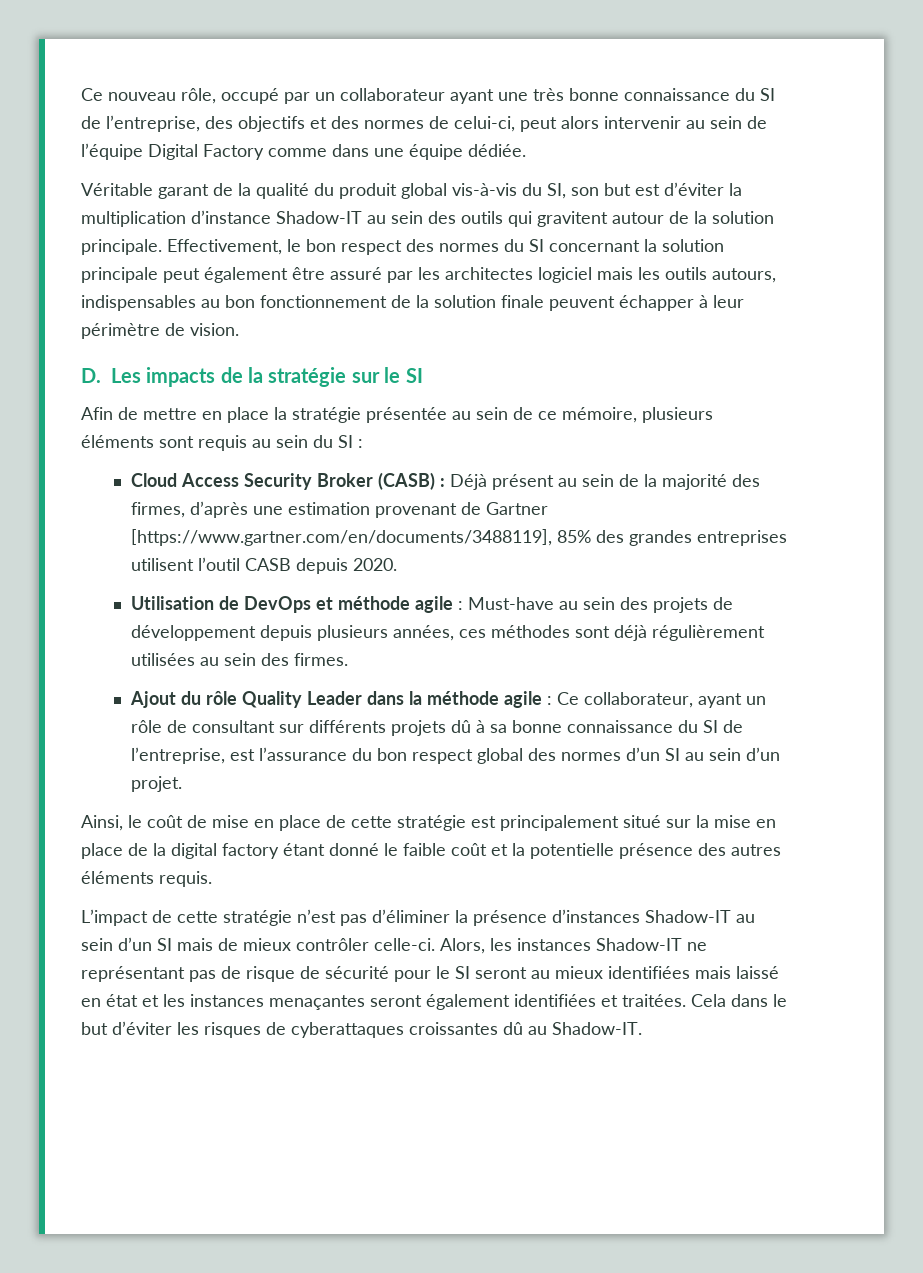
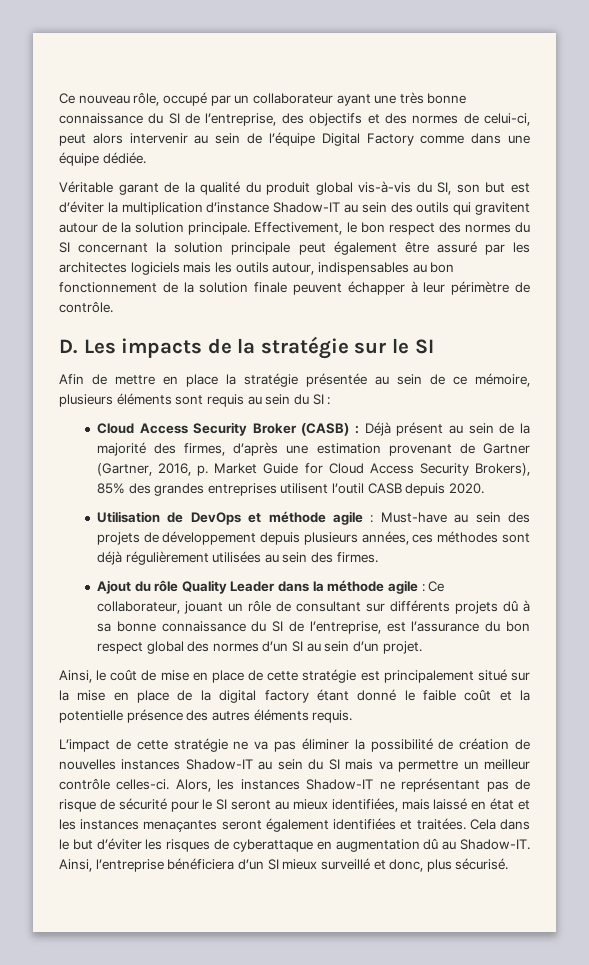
- Effectivement, le bon respect des normes du SI concernant la solution principale peut également être assuré par les architectes logiciel mais les outils autours, indispensables au bon fonctionnement de la solution finale peuvent échapper à leur périmètre de vision.
+ Effectivement, le bon respect des normes du SI concernant la solution principale peut également être assuré par les architectes logiciels mais les outils autour, indispensables au bon fonctionnement de la solution finale peuvent échapper à leur périmètre de contrôle.
- Cloud Access Security Broker (CASB) : Déjà présent au sein de la majorité des firmes, d’après une estimation provenant de Gartner [https://www.gartner.com/en/documents/3488119], 85% des grandes entreprises utilisent l’outil CASB depuis 2020.
+ Cloud Access Security Broker (CASB) : Déjà présent au sein de la majorité des firmes, d’après une estimation provenant de Gartner (Gartner, 2016, p. Market Guide for Cloud Access Security Brokers), 85% des grandes entreprises utilisent l’outil CASB depuis 2020.
- Ajout du rôle Quality Leader dans la méthode agile : Ce collaborateur, ayant un rôle de consultant sur différents projets dû à sa bonne connaissance du SI de l’entreprise, est l’assurance du bon respect global des normes d’un SI au sein d’un projet.
+ Ajout du rôle Quality Leader dans la méthode agile : Ce collaborateur, jouant un rôle de consultant sur différents projets dû à sa bonne connaissance du SI de l’entreprise, est l’assurance du bon respect global des normes d’un SI au sein d’un projet.
- L’impact de cette stratégie n’est pas d’éliminer la présence d’instances Shadow-IT au sein d’un SI mais de mieux contrôler celle-ci.
+ L’impact de cette stratégie ne va pas éliminer la possibilité de création de nouvelles instances Shadow-IT au sein du SI mais va permettre un meilleur contrôle celles-ci.
- Alors, les instances Shadow-IT ne représentant pas de risque de sécurité pour le SI seront au mieux identifiées mais laissé en état et les instances menaçantes seront également identifiées et traitées.
+ Alors, les instances Shadow-IT ne représentant pas de risque de sécurité pour le SI seront au mieux identifiées, mais laissé en état et les instances menaçantes seront également identifiées et traitées.
- Cela dans le but d’éviter les risques de cyberattaques croissantes dû au Shadow-IT.
+ Cela dans le but d’éviter les risques de cyberattaque en augmentation dû au Shadow-IT. Ainsi, l’entreprise bénéficiera d’un SI mieux surveillé et donc, plus sécurisé.

